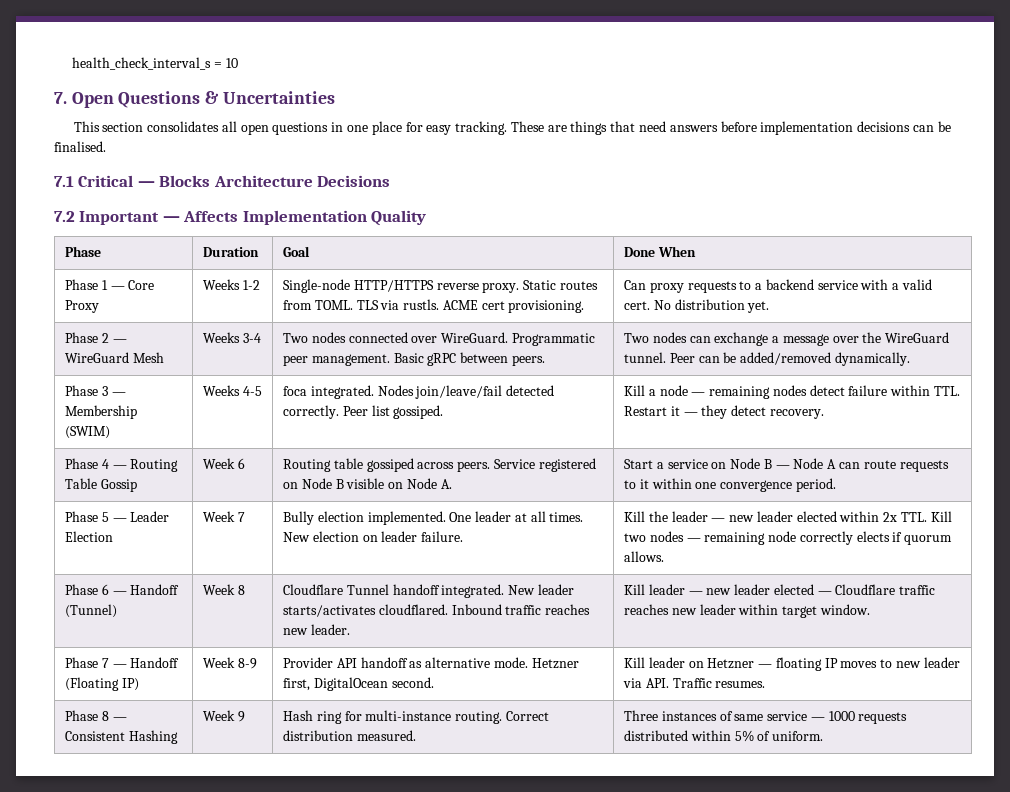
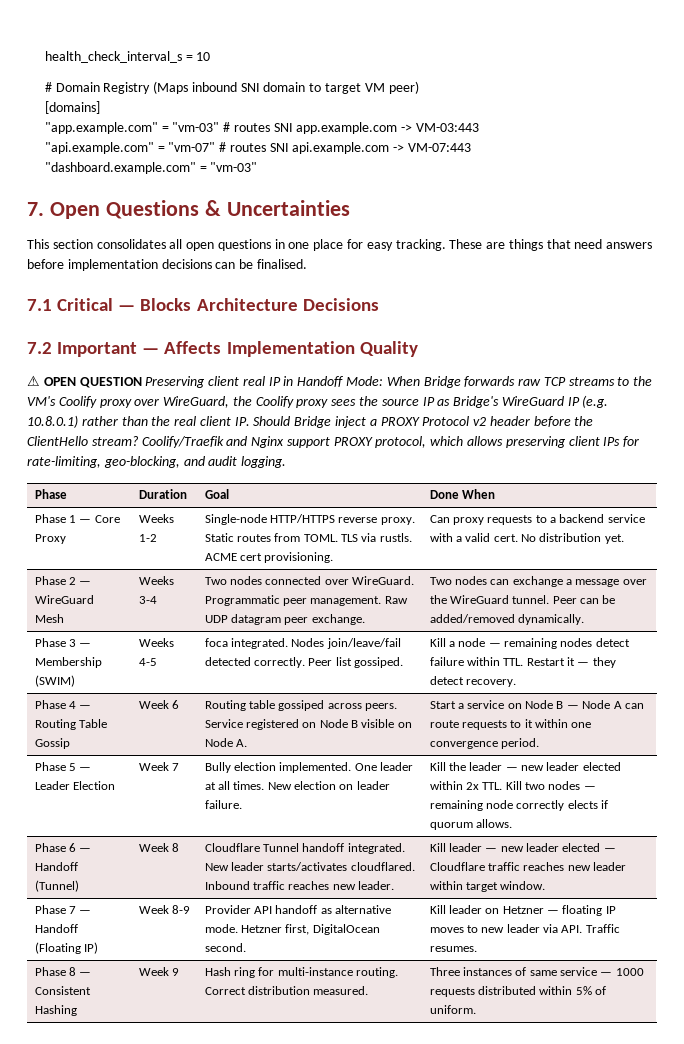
+ # Domain Registry (Maps inbound SNI domain to target VM peer)
+ [domains]
+ "app.example.com" = "vm-03" # routes SNI app.example.com -> VM-03:443
+ "api.example.com" = "vm-07" # routes SNI api.example.com -> VM-07:443
+ "dashboard.example.com" = "vm-03"
+ ⚠ OPEN QUESTION Preserving client real IP in Handoff Mode: When Bridge forwards raw TCP streams to the VM's Coolify proxy over WireGuard, the Coolify proxy sees the source IP as Bridge's WireGuard IP (e.g. 10.8.0.1) rather than the real client IP. Should Bridge inject a PROXY Protocol v2 header before the ClientHello stream? Coolify/Traefik and Nginx support PROXY protocol, which allows preserving client IPs for rate-limiting, geo-blocking, and audit logging.
- Phase 2 — WireGuard Mesh | Weeks 3-4 | Two nodes connected over WireGuard. Programmatic peer management. Basic gRPC between peers. | Two nodes can exchange a message over the WireGuard tunnel. Peer can be added/removed dynamically.
+ Phase 2 — WireGuard Mesh | Weeks 3-4 | Two nodes connected over WireGuard. Programmatic peer management. Raw UDP datagram peer exchange. | Two nodes can exchange a message over the WireGuard tunnel. Peer can be added/removed dynamically.

